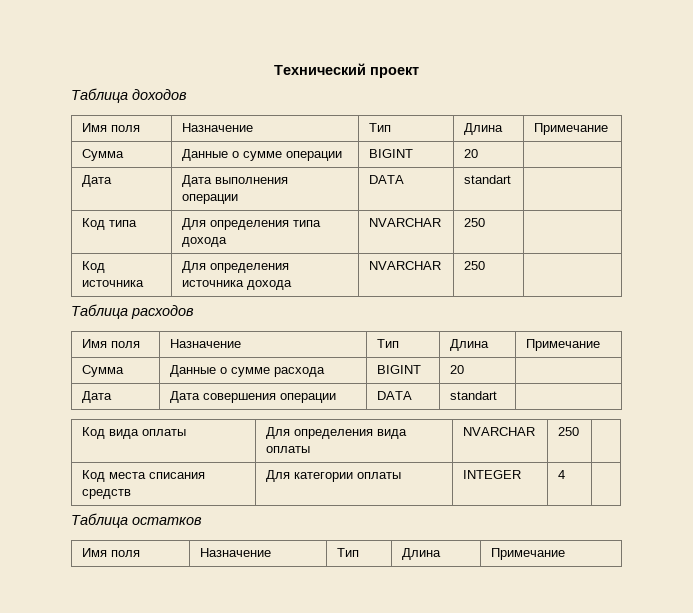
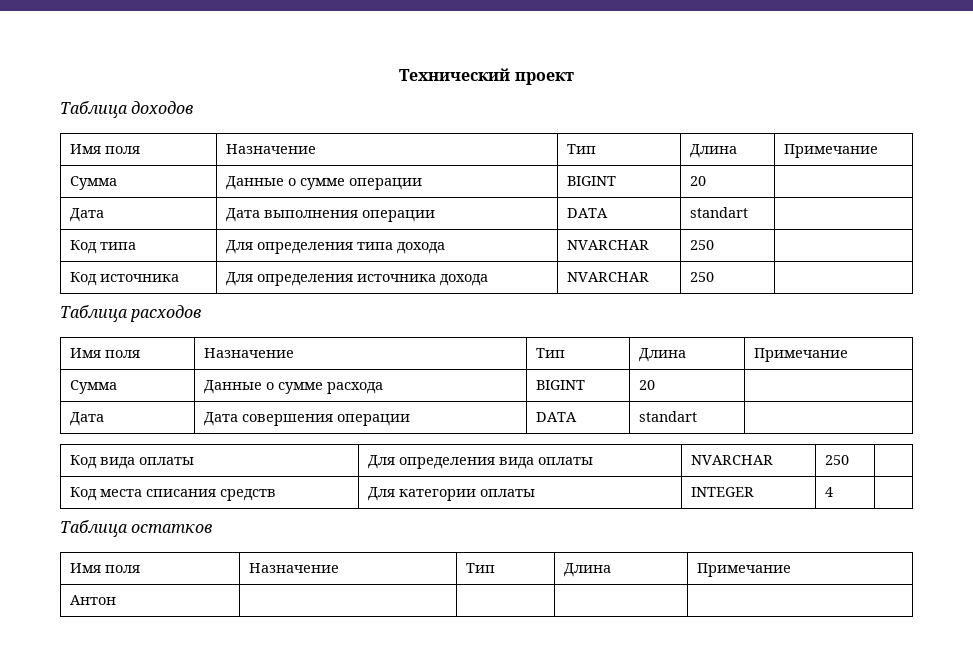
+ Антон | | | |

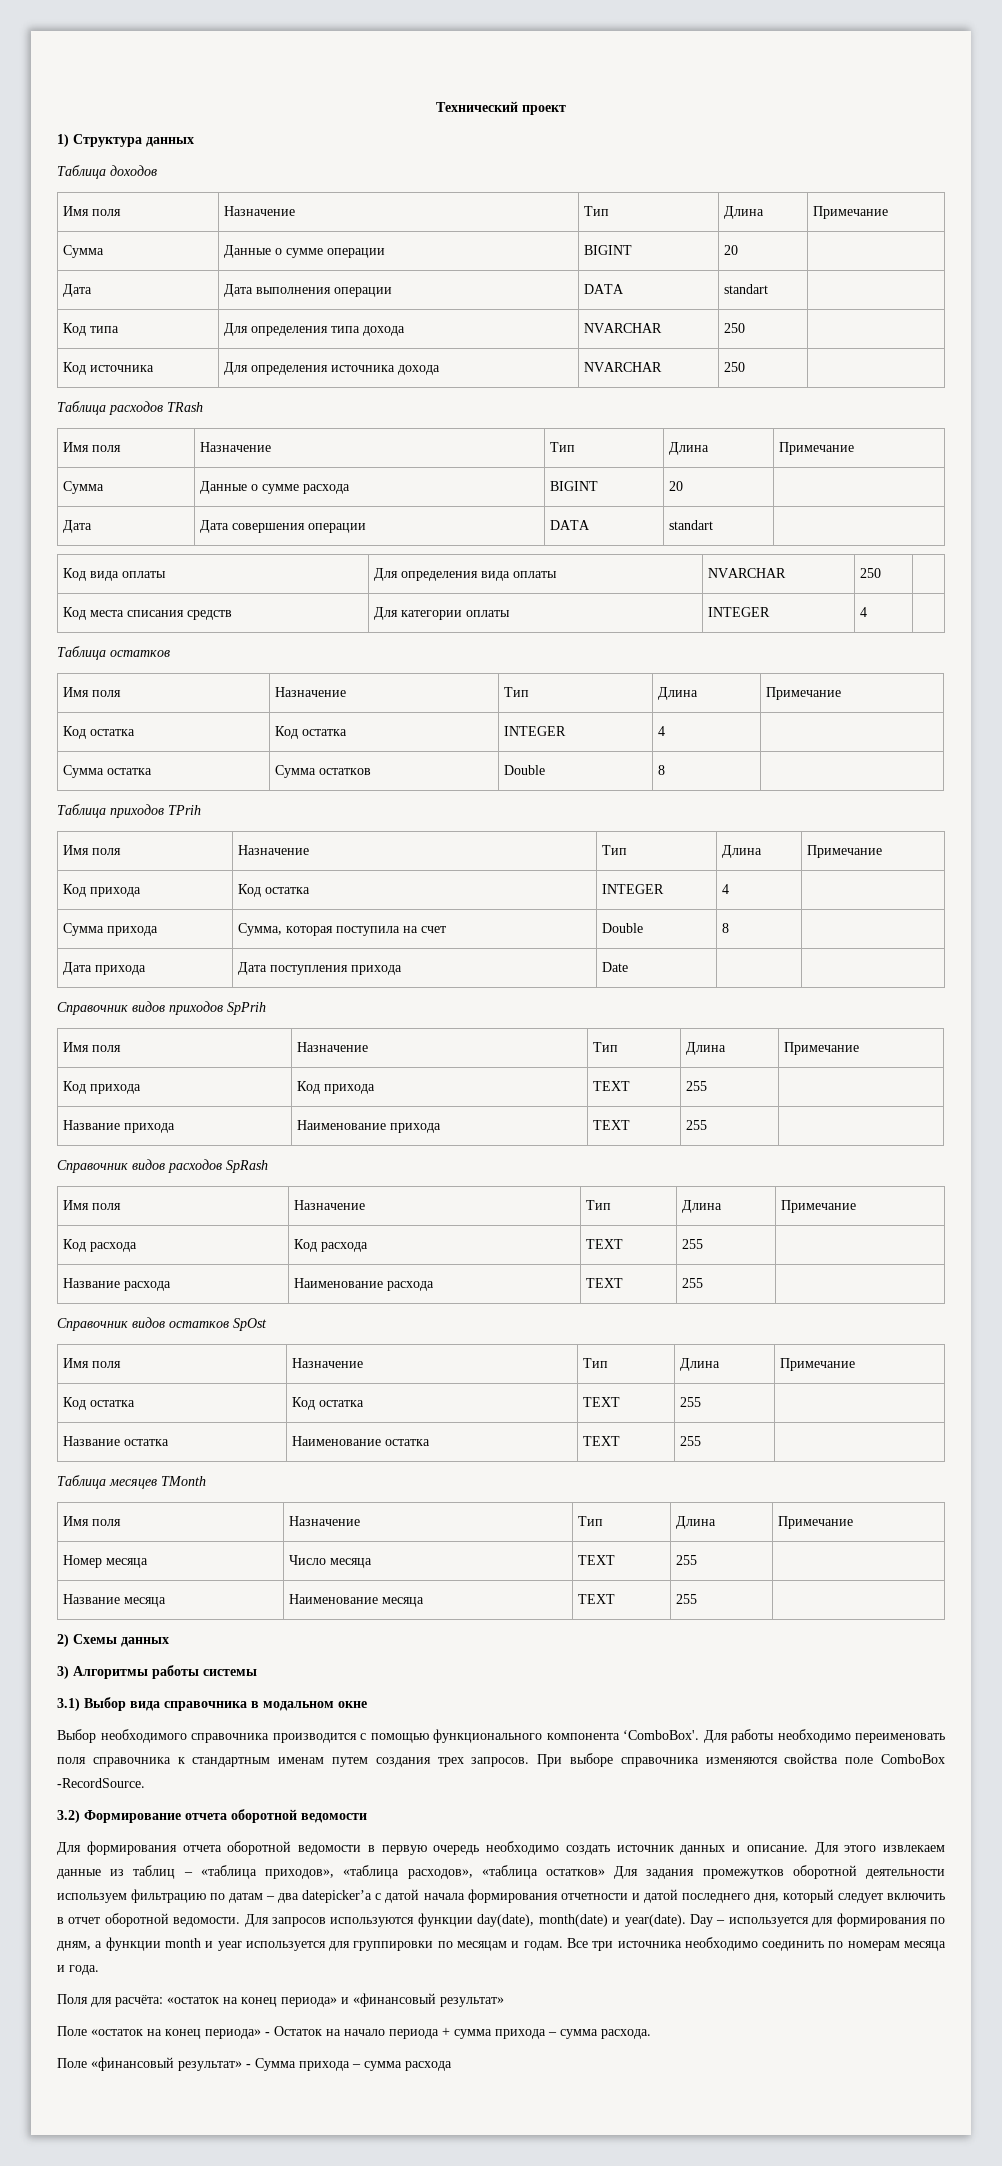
+ 1) Структура данных
- Таблица расходов
+ Таблица расходов TRash
- Антон | | | |
+ Код остатка | Код остатка | INTEGER | 4 |
+ Сумма остатка | Сумма остатков | Double | 8 |
+ Таблица приходов TPrih
+ Имя поля | Назначение | Тип | Длина | Примечание
+ Код прихода | Код остатка | INTEGER | 4 |
+ Сумма прихода | Сумма, которая поступила на счет | Double | 8 |
+ Дата прихода | Дата поступления прихода | Date | |
+ Справочник видов приходов SpPrih
+ Имя поля | Назначение | Тип | Длина | Примечание
+ Код прихода | Код прихода | TEXT | 255 |
+ Название прихода | Наименование прихода | TEXT | 255 |
+ Справочник видов расходов SpRash
+ Имя поля | Назначение | Тип | Длина | Примечание
+ Код расхода | Код расхода | TEXT | 255 |
+ Название расхода | Наименование расхода | TEXT | 255 |
+ Справочник видов остатков SpOst
+ Имя поля | Назначение | Тип | Длина | Примечание
+ Код остатка | Код остатка | TEXT | 255 |
+ Название остатка | Наименование остатка | TEXT | 255 |
+ Таблица месяцев TMonth
+ Имя поля | Назначение | Тип | Длина | Примечание
+ Номер месяца | Число месяца | TEXT | 255 |
+ Название месяца | Наименование месяца | TEXT | 255 |
+ 2) Схемы данных
+ 3) Алгоритмы работы системы
+ 3.1) Выбор вида справочника в модальном окне
+ Выбор необходимого справочника производится с помощью функционального компонента ‘ComboBox'. Для работы необходимо переименовать поля справочника к стандартным именам путем создания трех запросов. При выборе справочника изменяются свойства поле ComboBox -RecordSource.
+ 3.2) Формирование отчета оборотной ведомости
+ Для формирования отчета оборотной ведомости в первую очередь необходимо создать источник данных и описание. Для этого извлекаем данные из таблиц – «таблица приходов», «таблица расходов», «таблица остатков» Для задания промежутков оборотной деятельности используем фильтрацию по датам – два datepicker’a с датой начала формирования отчетности и датой последнего дня, который следует включить в отчет оборотной ведомости. Для запросов используются функции day(date), month(date) и year(date). Day – используется для формирования по дням, а функции month и year используется для группировки по месяцам и годам. Все три источника необходимо соединить по номерам месяца и года.
+ Поля для расчёта: «остаток на конец периода» и «финансовый результат»
+ Поле «остаток на конец периода» - Остаток на начало периода + сумма прихода – сумма расхода.
+ Поле «финансовый результат» - Сумма прихода – сумма расхода

